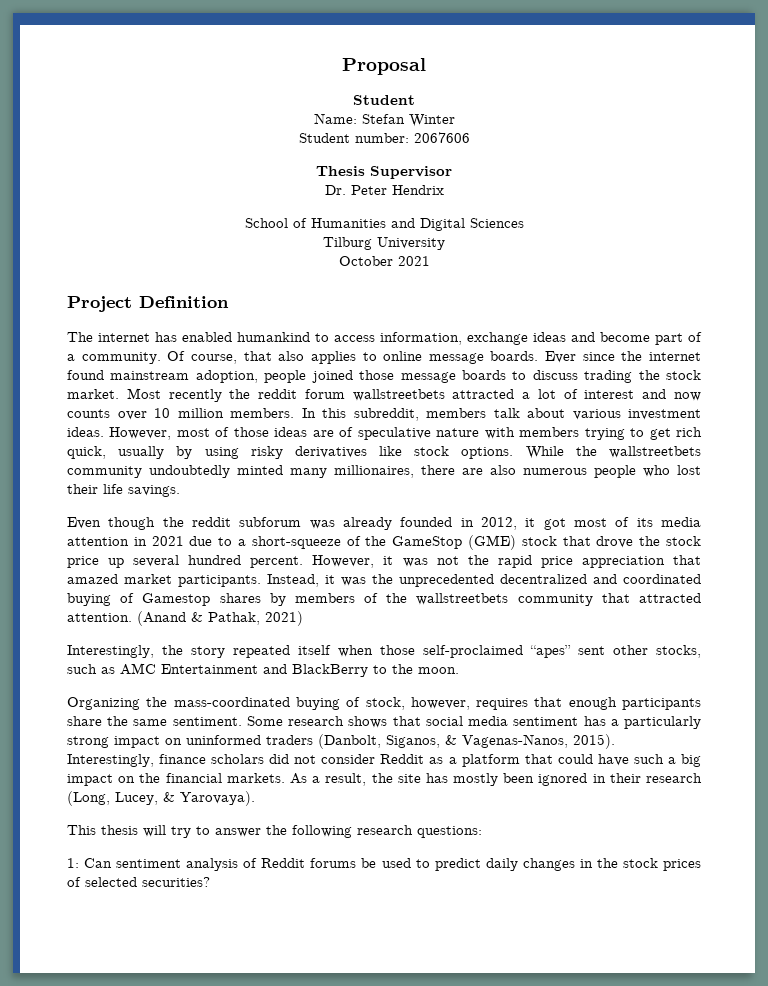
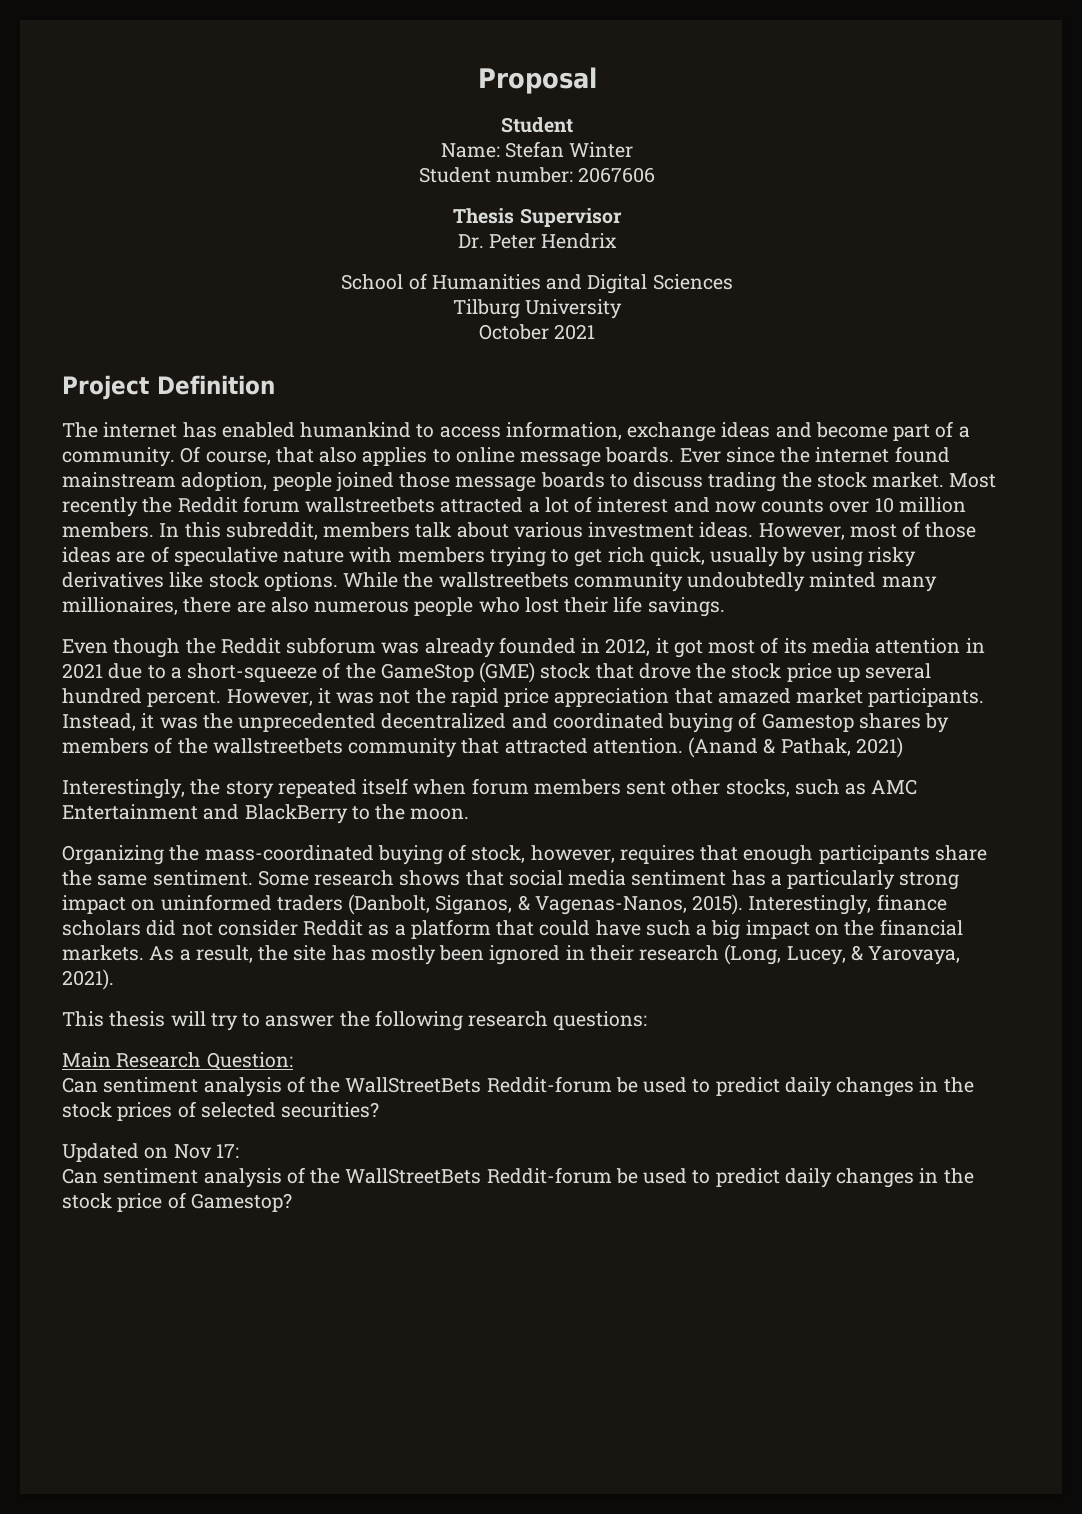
- Most recently the reddit forum wallstreetbets attracted a lot of interest and now counts over 10 million members.
+ Most recently the Reddit forum wallstreetbets attracted a lot of interest and now counts over 10 million members.
- Even though the reddit subforum was already founded in 2012, it got most of its media attention in 2021 due to a short-squeeze of the GameStop (GME) stock that drove the stock price up several hundred percent.
+ Even though the Reddit subforum was already founded in 2012, it got most of its media attention in 2021 due to a short-squeeze of the GameStop (GME) stock that drove the stock price up several hundred percent.
- Interestingly, the story repeated itself when those self-proclaimed “apes” sent other stocks, such as AMC Entertainment and BlackBerry to the moon.
+ Interestingly, the story repeated itself when forum members sent other stocks, such as AMC Entertainment and BlackBerry to the moon.
- As a result, the site has mostly been ignored in their research (Long, Lucey, & Yarovaya).
+ As a result, the site has mostly been ignored in their research (Long, Lucey, & Yarovaya, 2021).
- 1: Can sentiment analysis of Reddit forums be used to predict daily changes in the stock prices of selected securities?
+ Main Research Question:
+ Can sentiment analysis of the WallStreetBets Reddit-forum be used to predict daily changes in the stock prices of selected securities?
+ Updated on Nov 17:
+ Can sentiment analysis of the WallStreetBets Reddit-forum be used to predict daily changes in the stock price of Gamestop?

